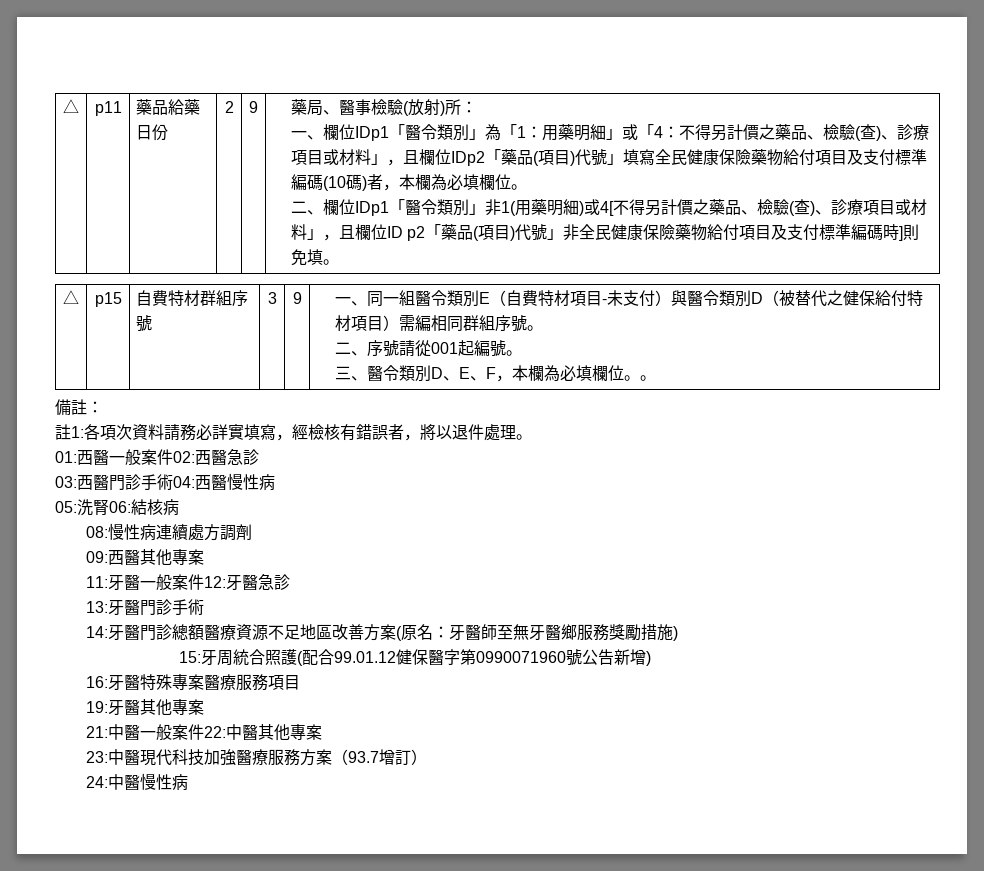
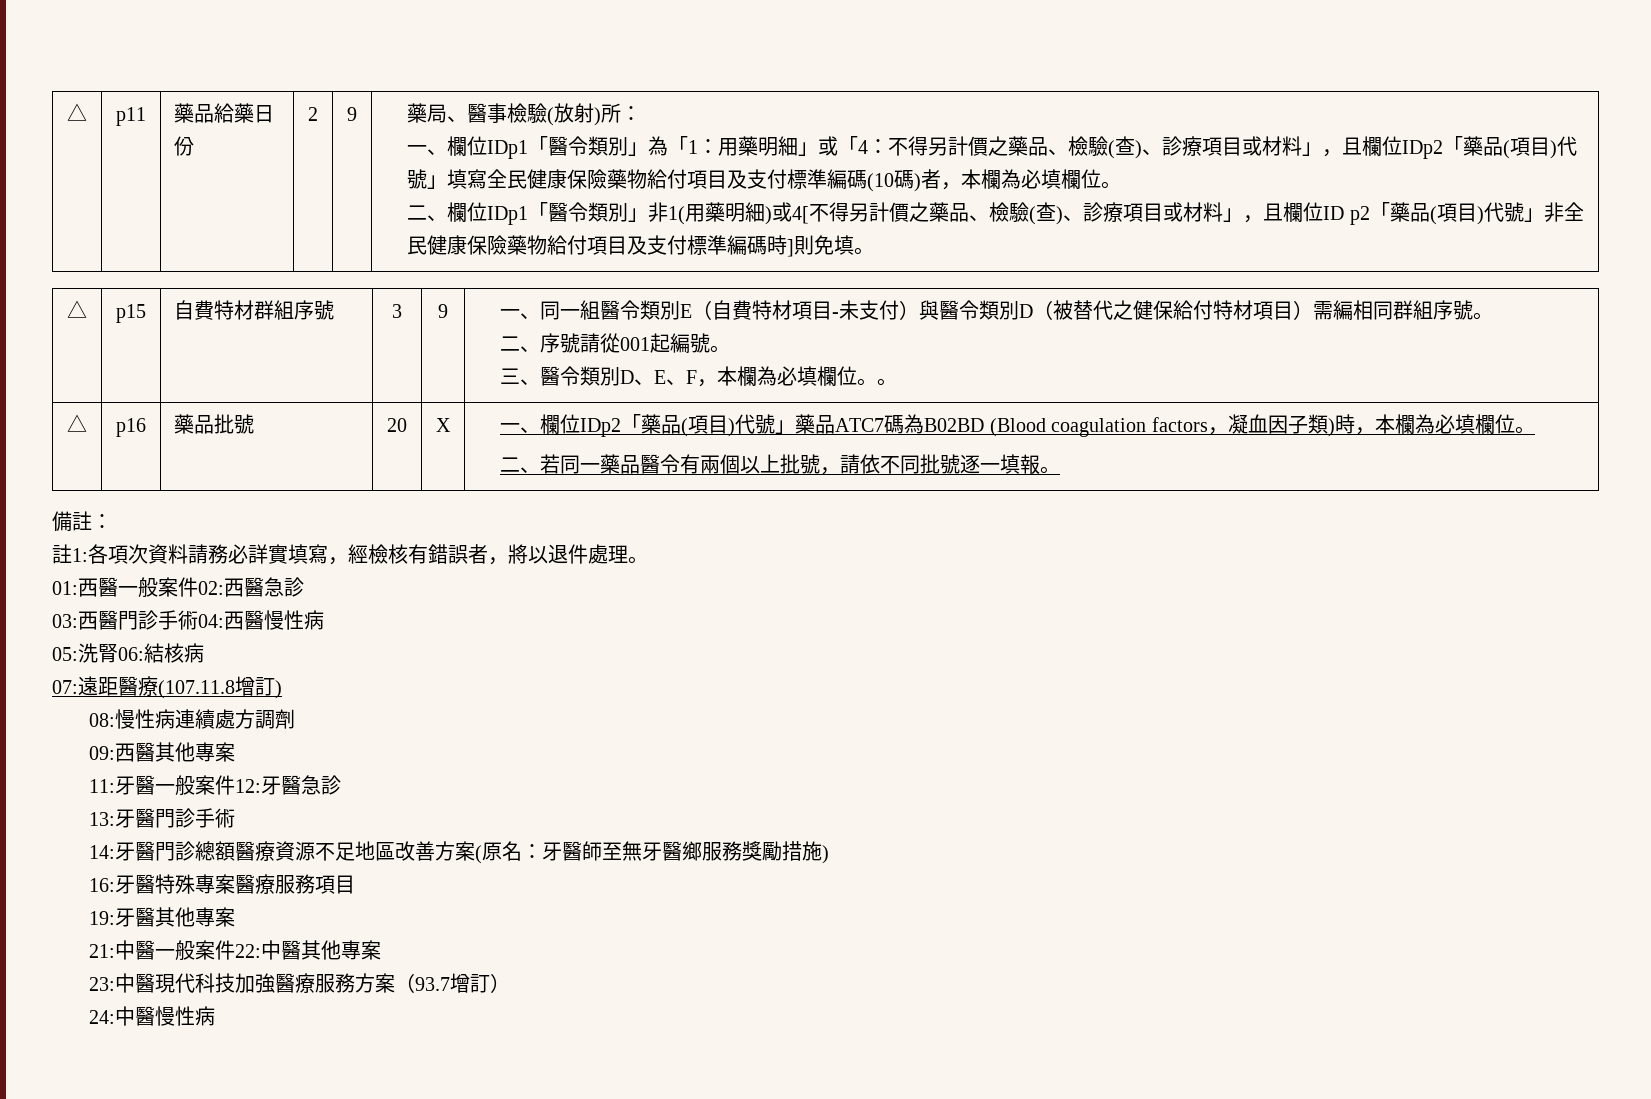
+ △ | p16 | 藥品批號 | 20 | X | 一、欄位IDp2「藥品(項目)代號」藥品ATC7碼為B02BD (Blood coagulation factors，凝血因子類)時，本欄為必填欄位。
+ 二、若同一藥品醫令有兩個以上批號，請依不同批號逐一填報。
+ 07:遠距醫療(107.11.8增訂)
- 15:牙周統合照護(配合99.01.12健保醫字第0990071960號公告新增)

